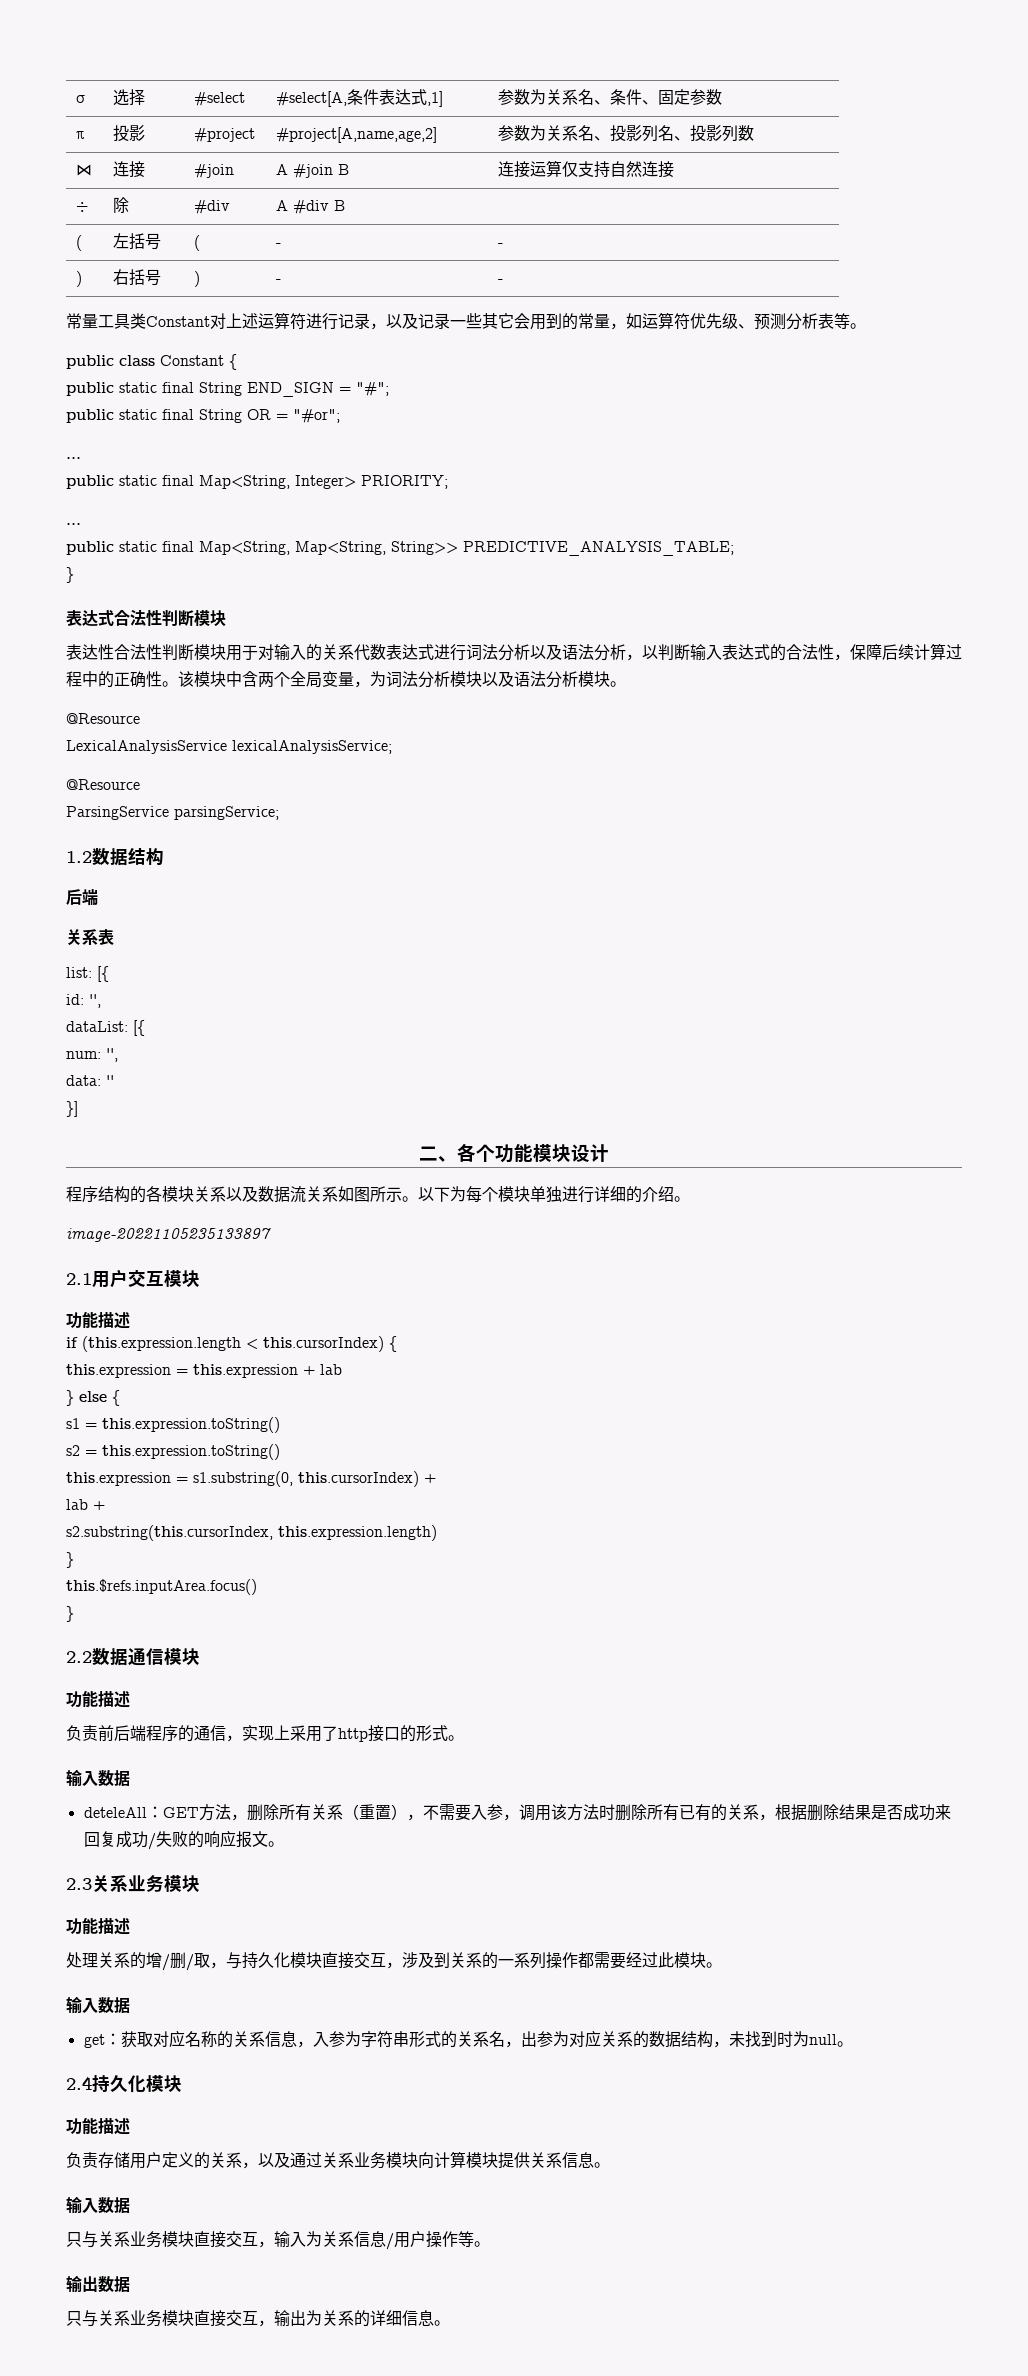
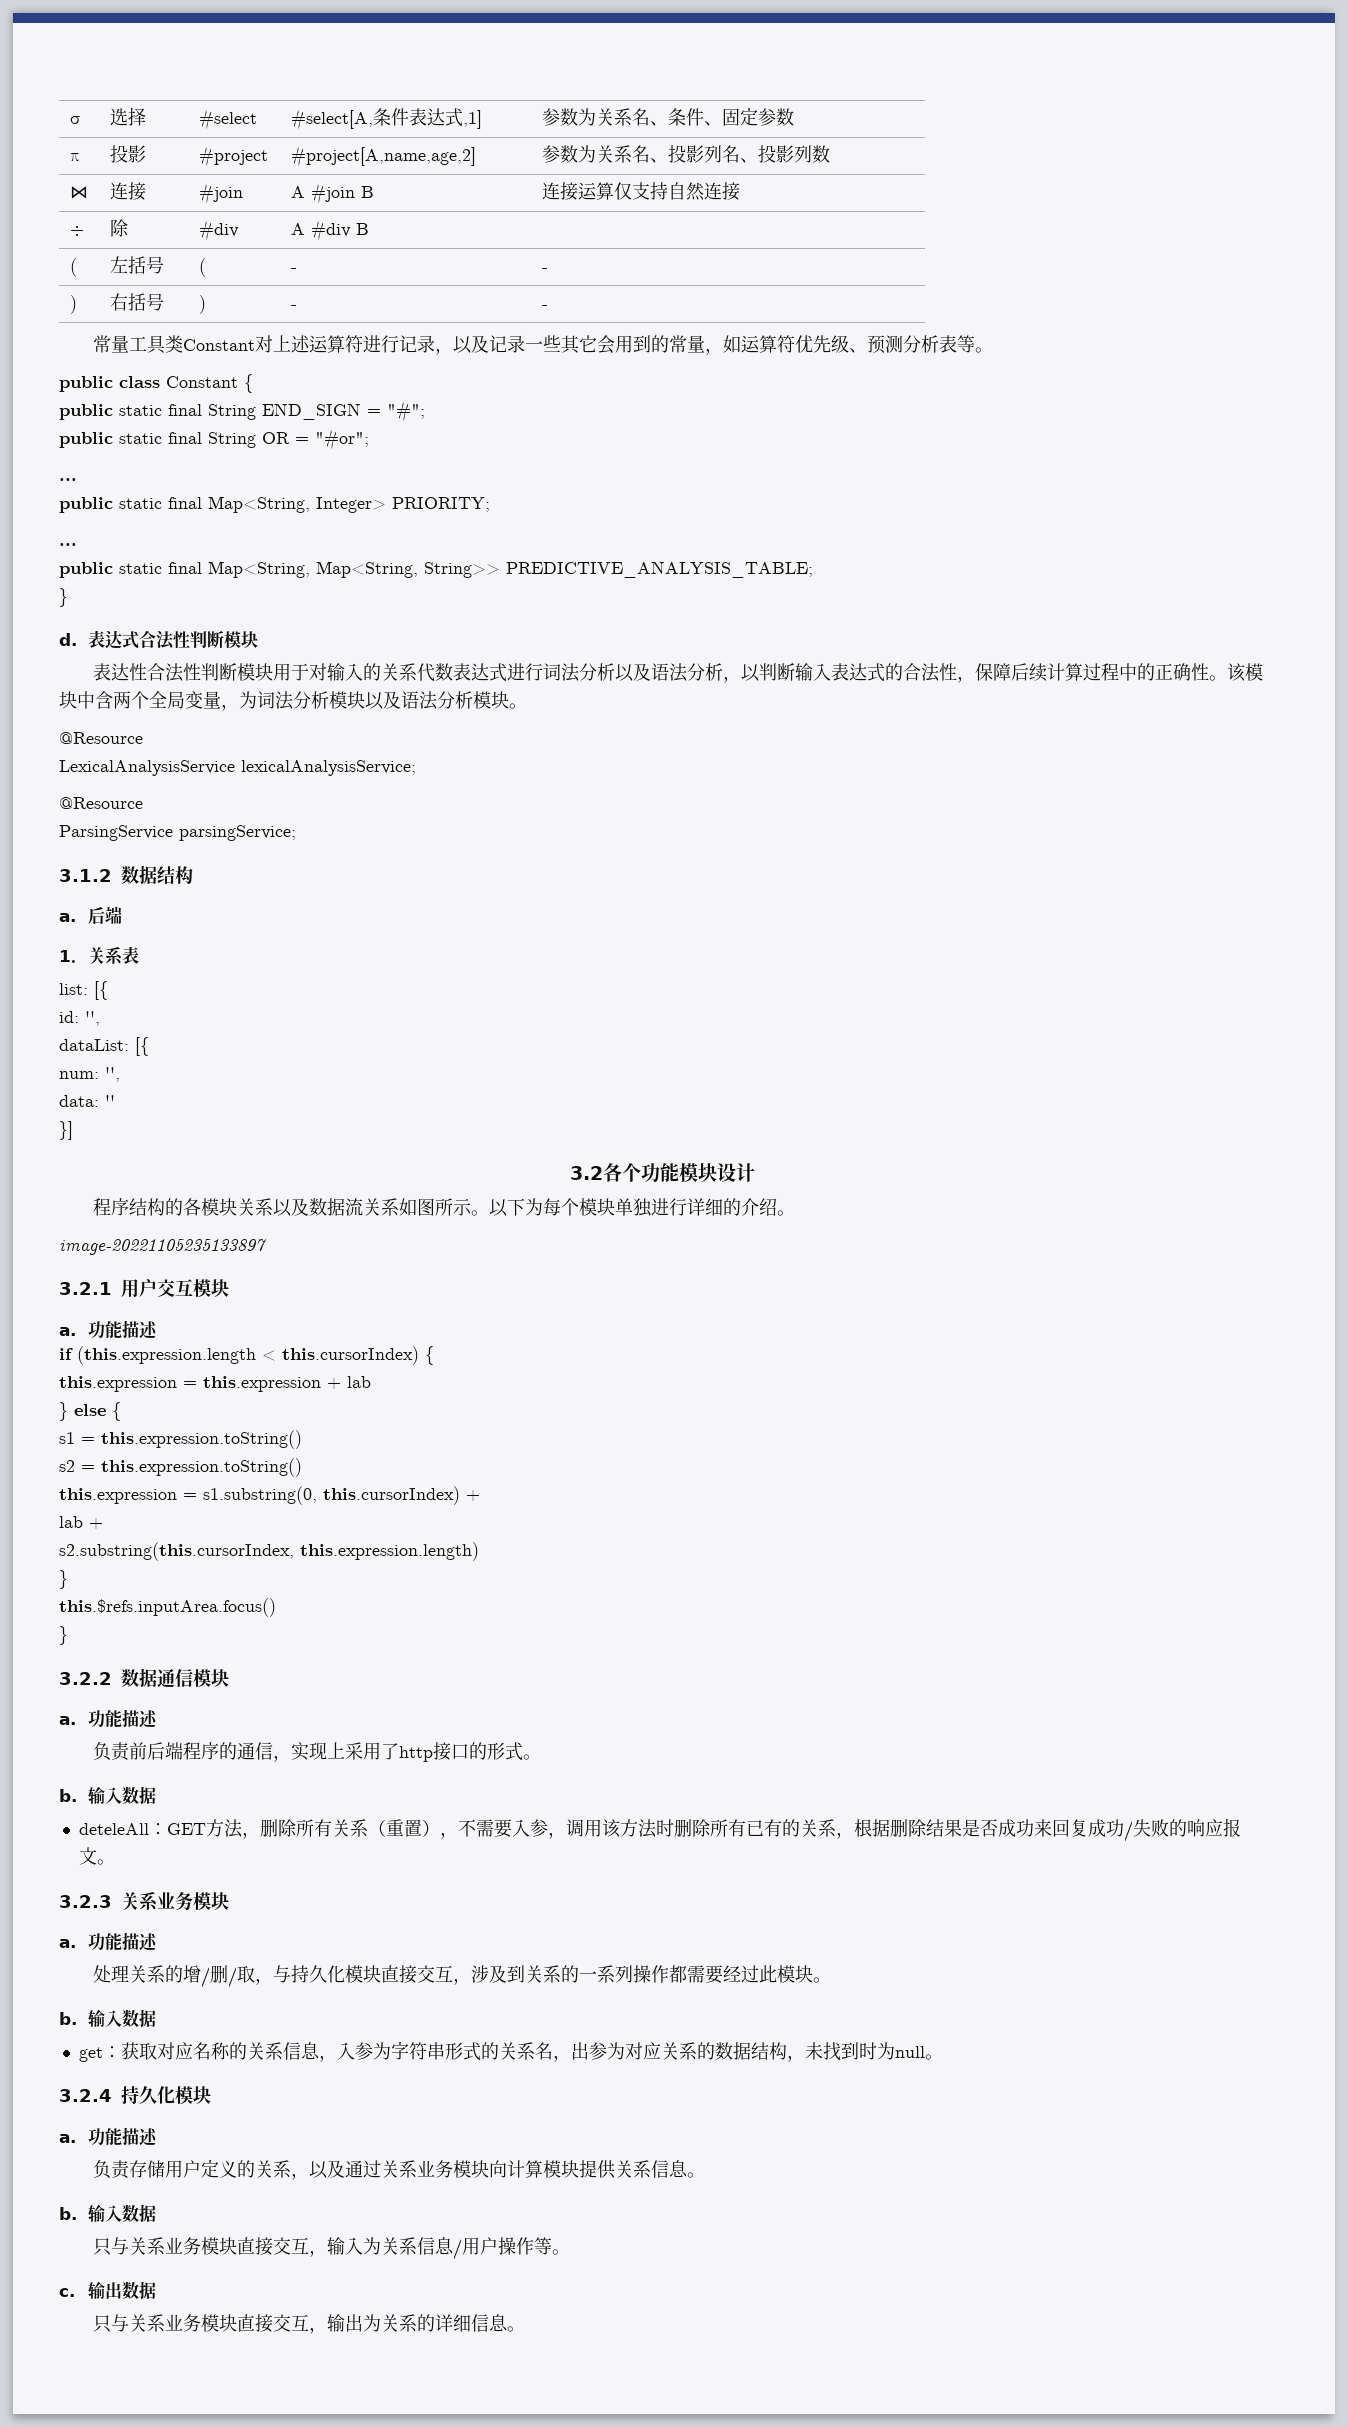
+ d.
- 1.2数据结构
- 后端
+ 3.1.2数据结构
+ a.后端
- 关系表
+ 1．关系表
- 二、各个功能模块设计
+ 3.2各个功能模块设计
- 2.1用户交互模块
- 功能描述
+ 3.2.1用户交互模块
+ a.功能描述
- 2.2数据通信模块
- 功能描述
+ 3.2.2数据通信模块
+ a.功能描述
  负责前后端程序的通信，实现上采用了http接口的形式。
- 输入数据
+ b.输入数据
- 2.3关系业务模块
- 功能描述
+ 3.2.3关系业务模块
+ a.功能描述
  处理关系的增/删/取，与持久化模块直接交互，涉及到关系的一系列操作都需要经过此模块。
- 输入数据
+ b.输入数据
- 2.4持久化模块
- 功能描述
+ 3.2.4持久化模块
+ a.功能描述
  负责存储用户定义的关系，以及通过关系业务模块向计算模块提供关系信息。
- 输入数据
+ b.输入数据
+ c.

